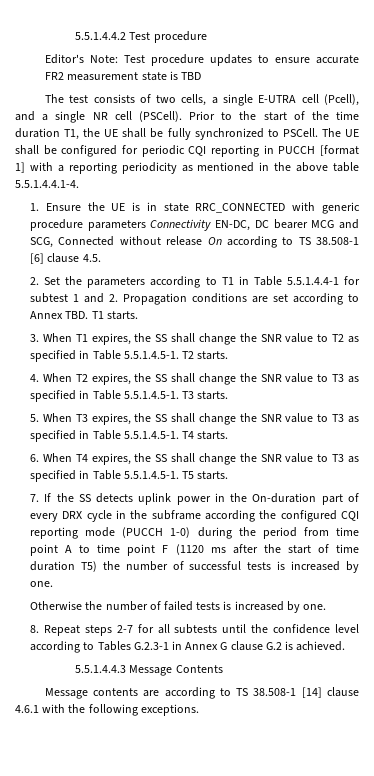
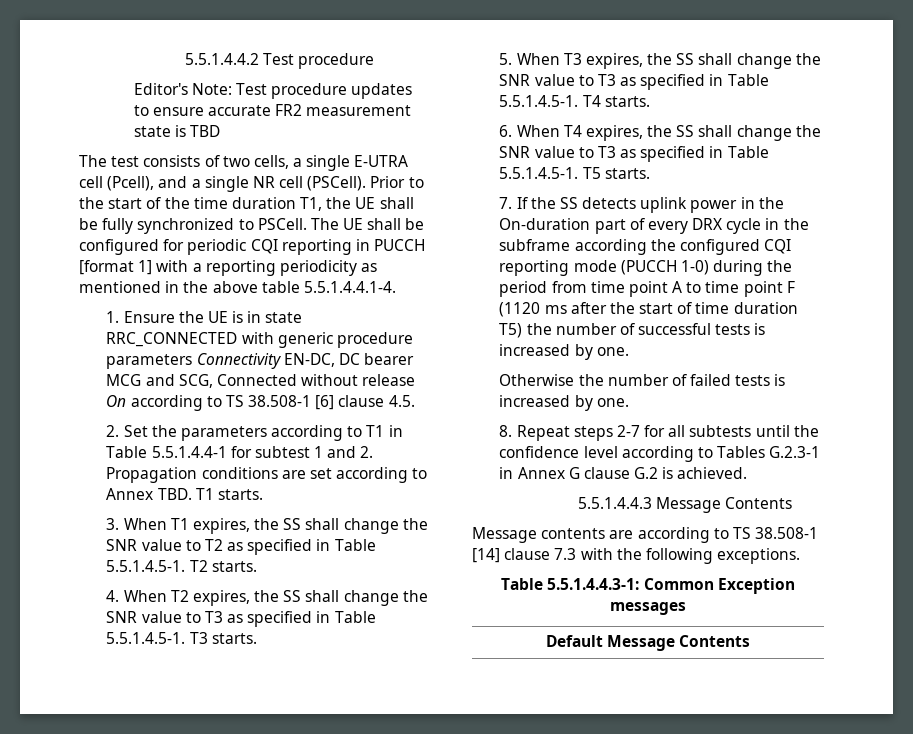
- Message contents are according to TS 38.508-1 [14] clause 4.6.1 with the following exceptions.
+ Message contents are according to TS 38.508-1 [14] clause 7.3 with the following exceptions.
+ Table 5.5.1.4.4.3-1: Common Exception messages
+ Default Message Contents

